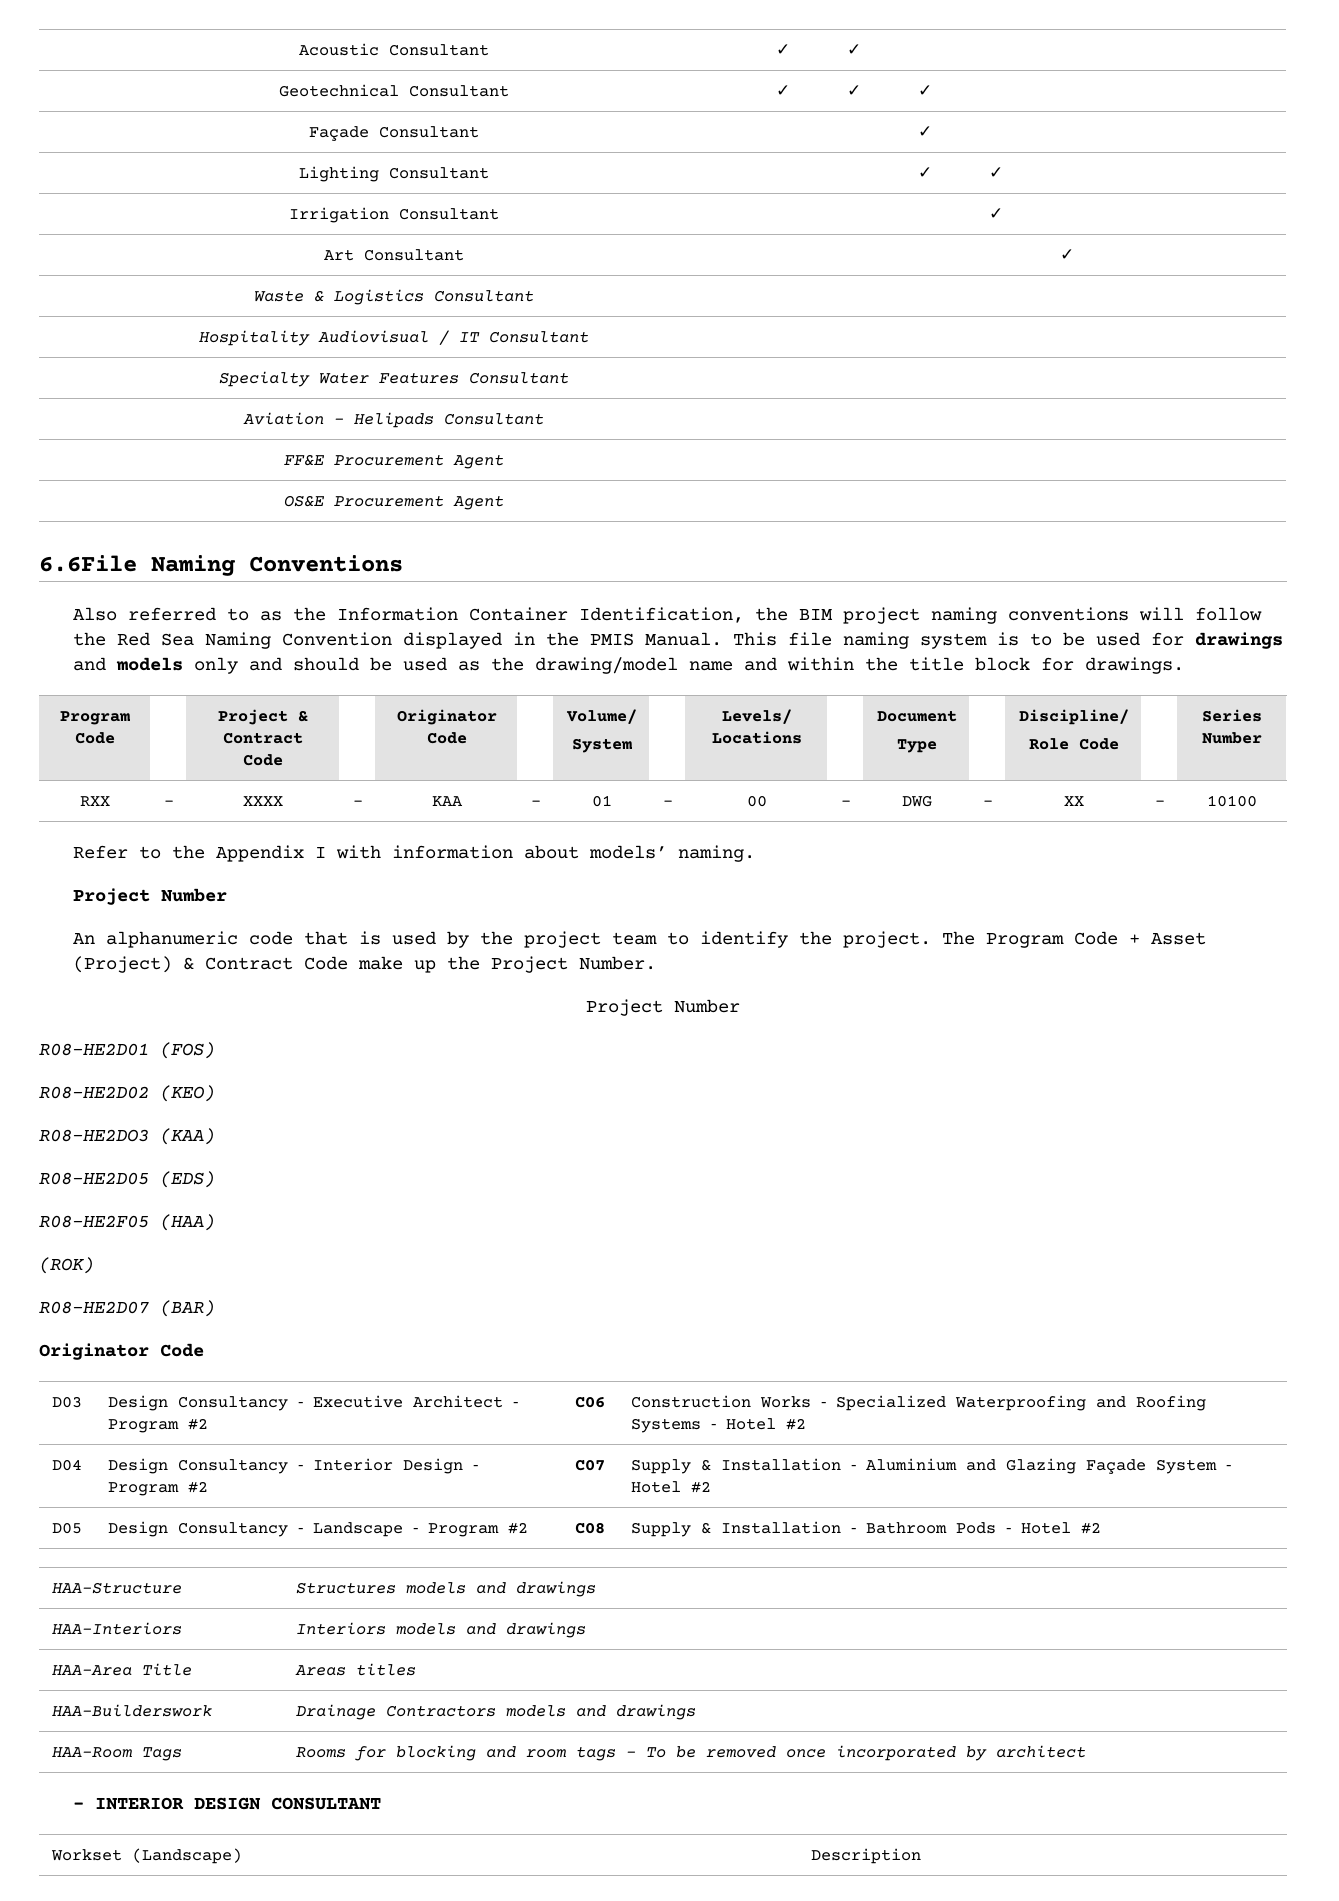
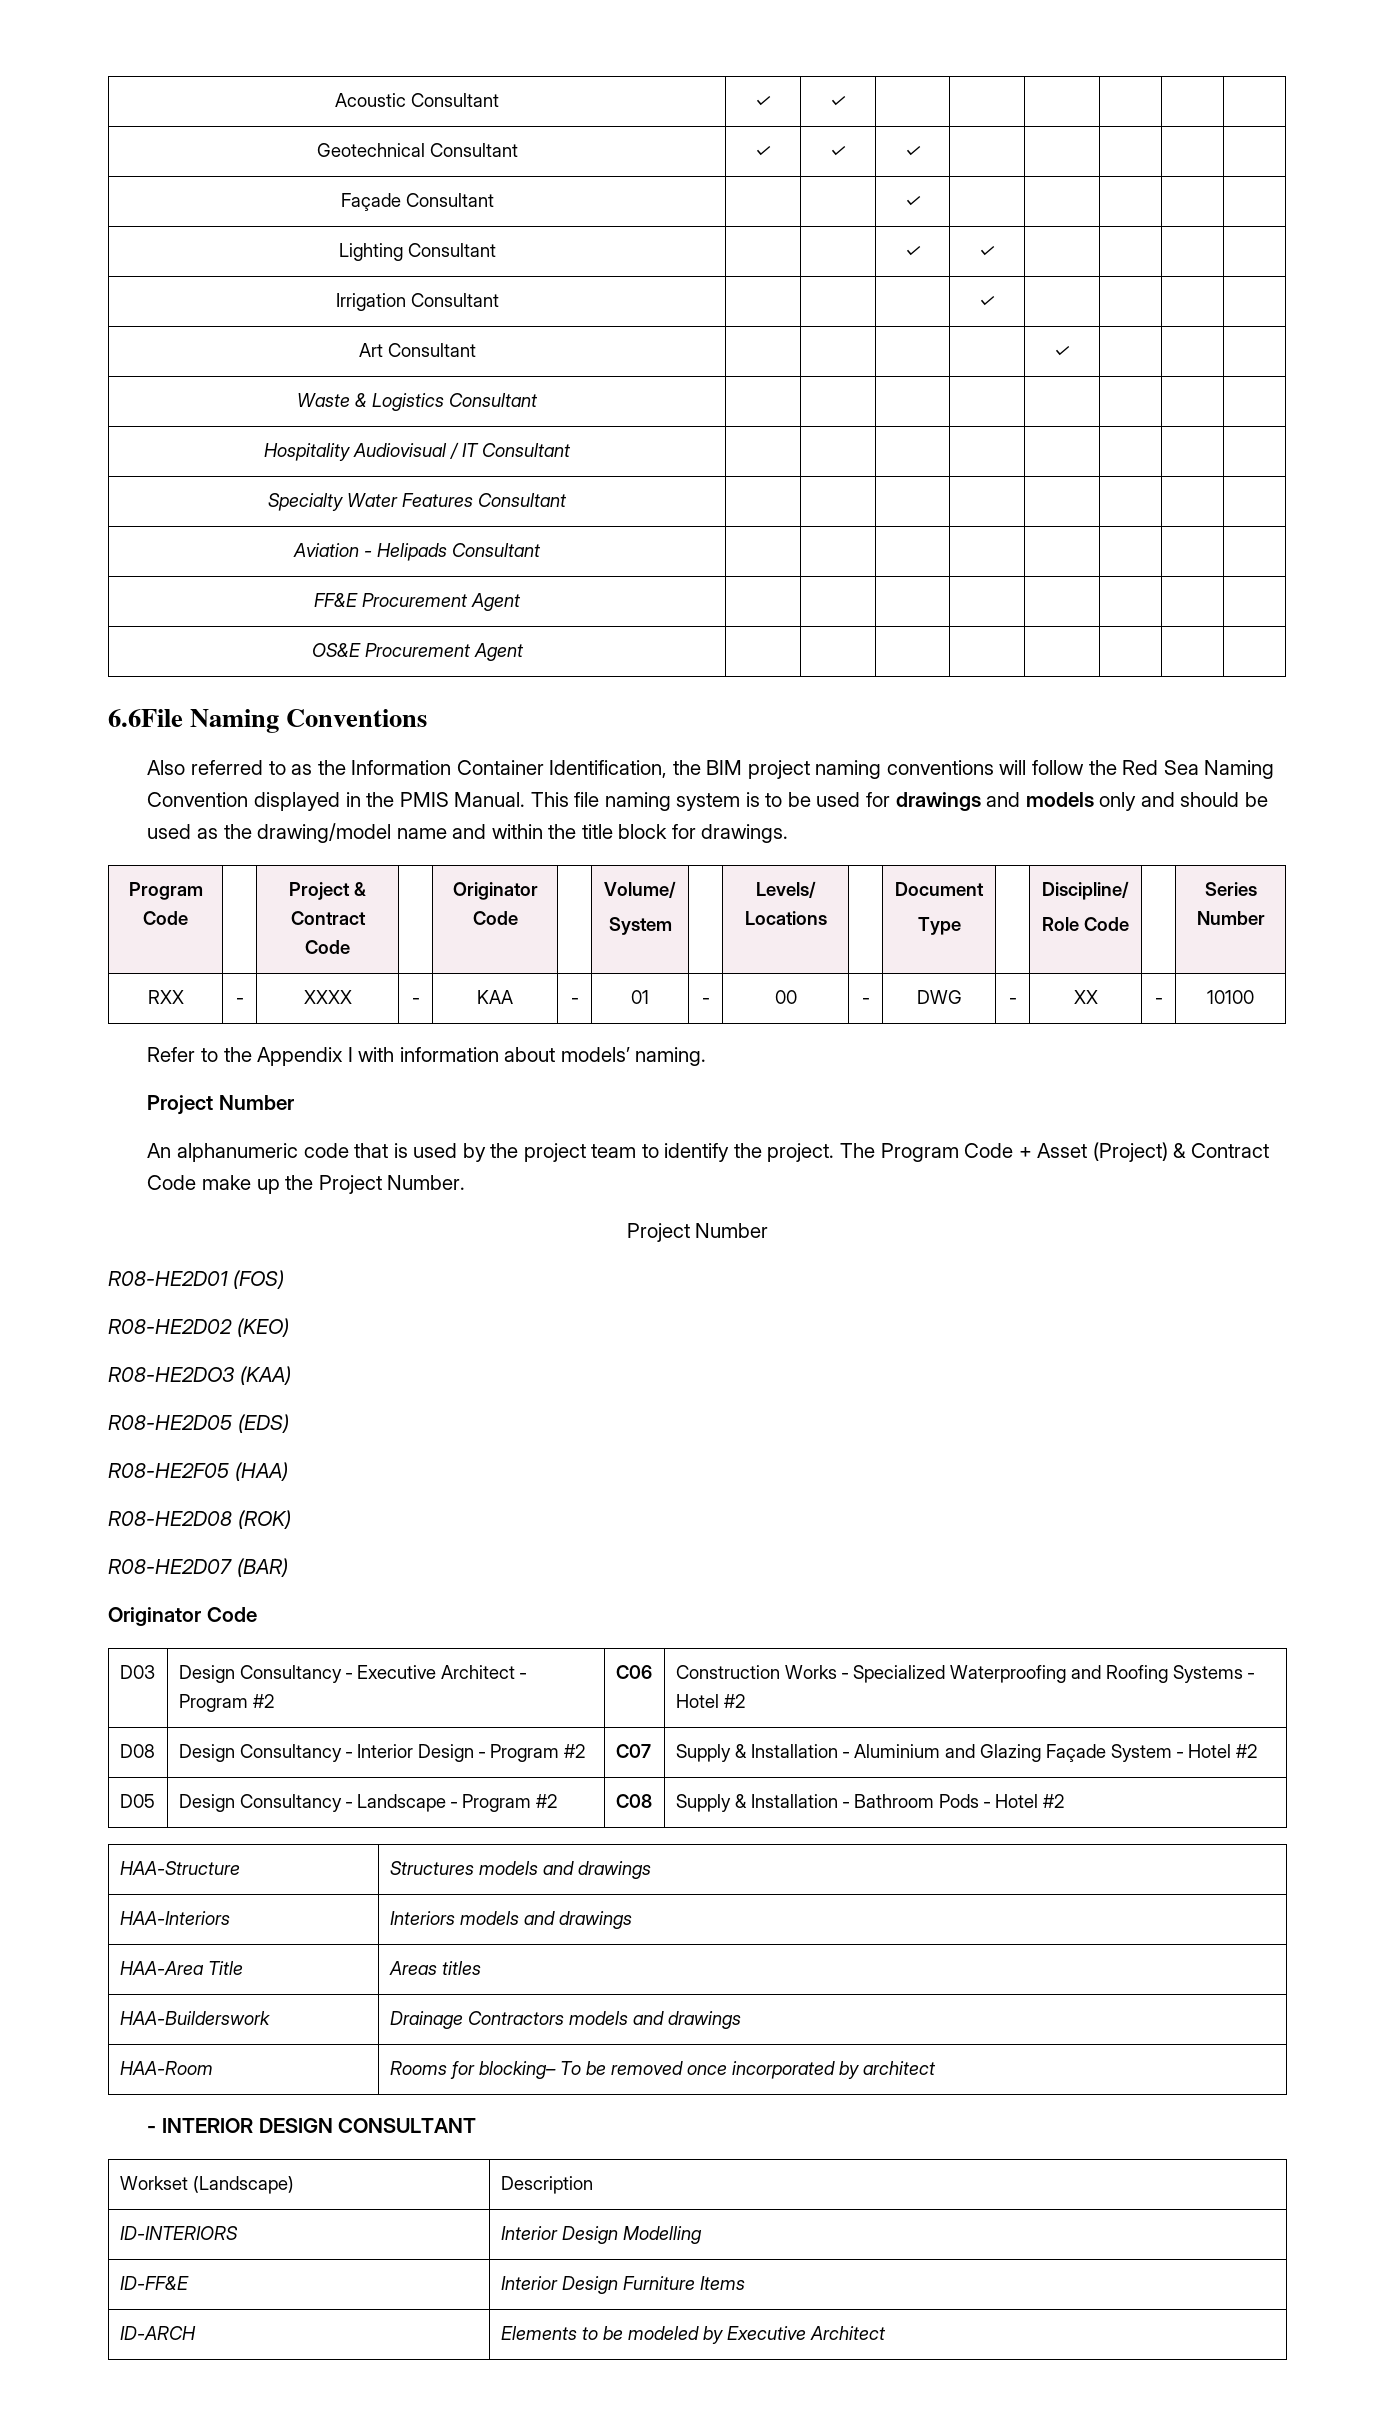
- (ROK)
+ R08-HE2D08 (ROK)
- D04 | Design Consultancy ‐ Interior Design ‐ Program #2 | C07 | Supply & Installation ‐ Aluminium and Glazing Façade System ‐ Hotel #2
+ D08 | Design Consultancy ‐ Interior Design ‐ Program #2 | C07 | Supply & Installation ‐ Aluminium and Glazing Façade System ‐ Hotel #2
- HAA-Room Tags | Rooms for blocking and room tags – To be removed once incorporated by architect
+ HAA-Room | Rooms for blocking– To be removed once incorporated by architect
+ ID-INTERIORS | Interior Design Modelling
+ ID-FF&E | Interior Design Furniture Items
+ ID-ARCH | Elements to be modeled by Executive Architect

